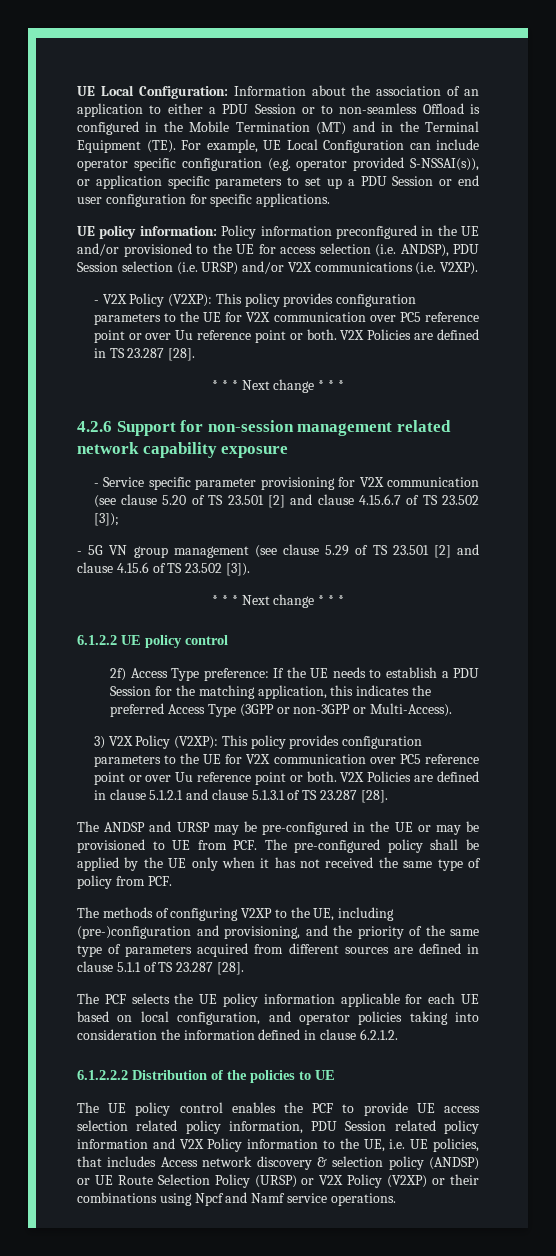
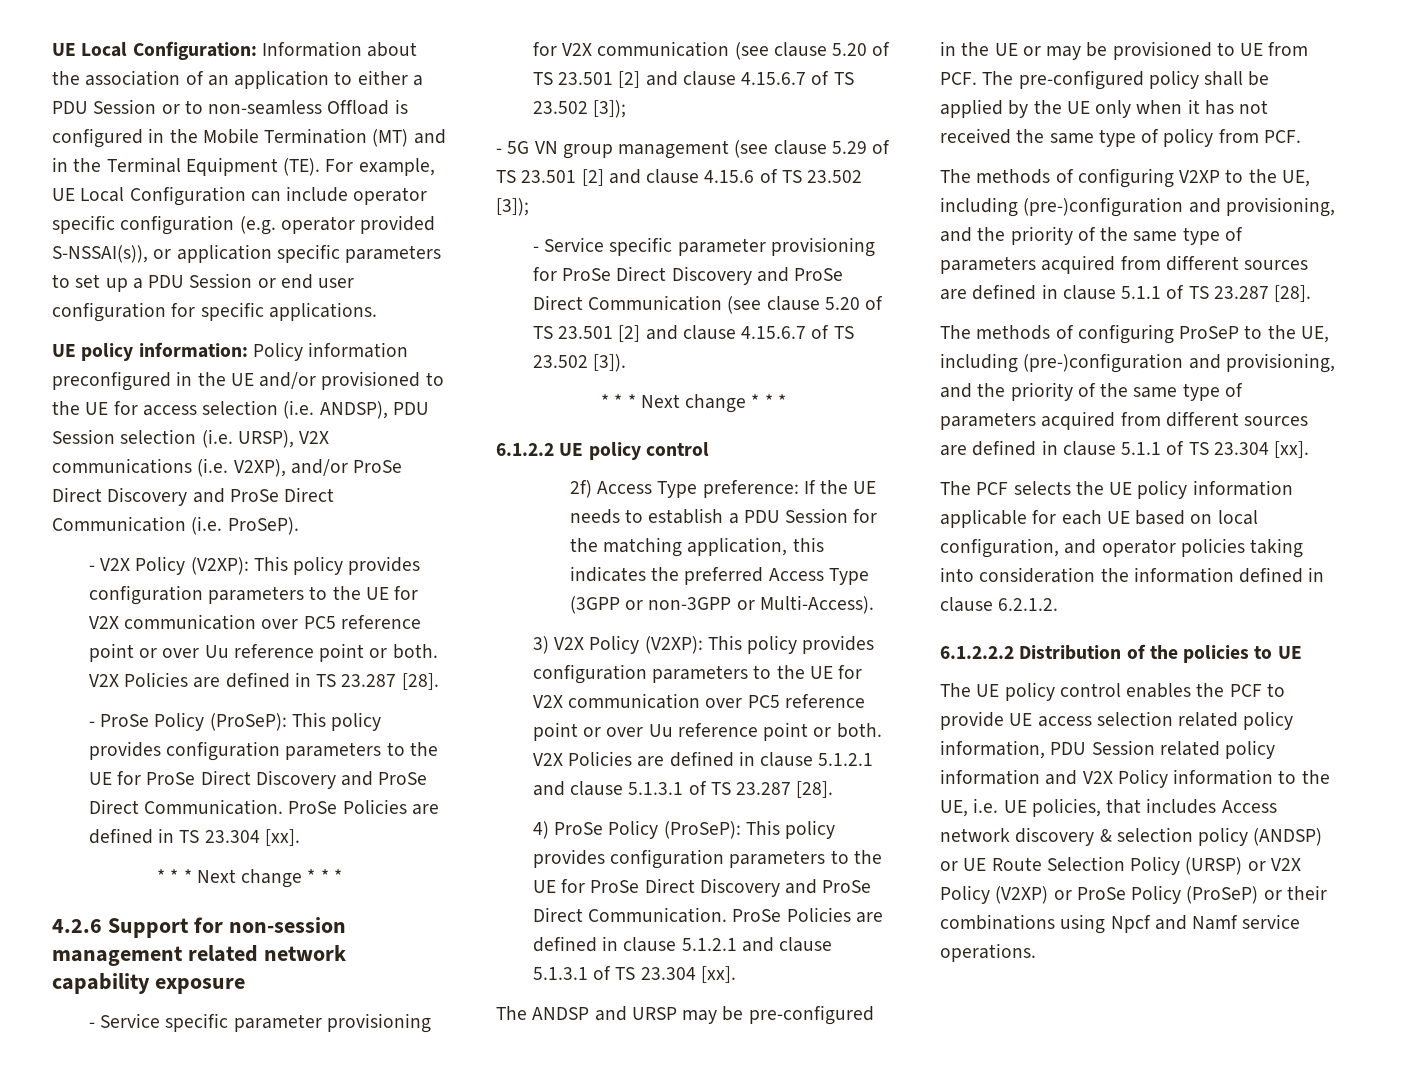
- UE policy information: Policy information preconfigured in the UE and/or provisioned to the UE for access selection (i.e. ANDSP), PDU Session selection (i.e. URSP) and/or V2X communications (i.e. V2XP).
+ UE policy information: Policy information preconfigured in the UE and/or provisioned to the UE for access selection (i.e. ANDSP), PDU Session selection (i.e. URSP), V2X communications (i.e. V2XP), and/or ProSe Direct Discovery and ProSe Direct Communication (i.e. ProSeP).
+ - ProSe Policy (ProSeP): This policy provides configuration parameters to the UE for ProSe Direct Discovery and ProSe Direct Communication. ProSe Policies are defined in TS 23.304 [xx].
- - 5G VN group management (see clause 5.29 of TS 23.501 [2] and clause 4.15.6 of TS 23.502 [3]).
+ - 5G VN group management (see clause 5.29 of TS 23.501 [2] and clause 4.15.6 of TS 23.502 [3]);
+ - Service specific parameter provisioning for ProSe Direct Discovery and ProSe Direct Communication (see clause 5.20 of TS 23.501 [2] and clause 4.15.6.7 of TS 23.502 [3]).
+ 4) ProSe Policy (ProSeP): This policy provides configuration parameters to the UE for ProSe Direct Discovery and ProSe Direct Communication. ProSe Policies are defined in clause 5.1.2.1 and clause 5.1.3.1 of TS 23.304 [xx].
+ The methods of configuring ProSeP to the UE, including (pre-)configuration and provisioning, and the priority of the same type of parameters acquired from different sources are defined in clause 5.1.1 of TS 23.304 [xx].
- The UE policy control enables the PCF to provide UE access selection related policy information, PDU Session related policy information and V2X Policy information to the UE, i.e. UE policies, that includes Access network discovery & selection policy (ANDSP) or UE Route Selection Policy (URSP) or V2X Policy (V2XP) or their combinations using Npcf and Namf service operations.
+ The UE policy control enables the PCF to provide UE access selection related policy information, PDU Session related policy information and V2X Policy information to the UE, i.e. UE policies, that includes Access network discovery & selection policy (ANDSP) or UE Route Selection Policy (URSP) or V2X Policy (V2XP) or ProSe Policy (ProSeP) or their combinations using Npcf and Namf service operations.

